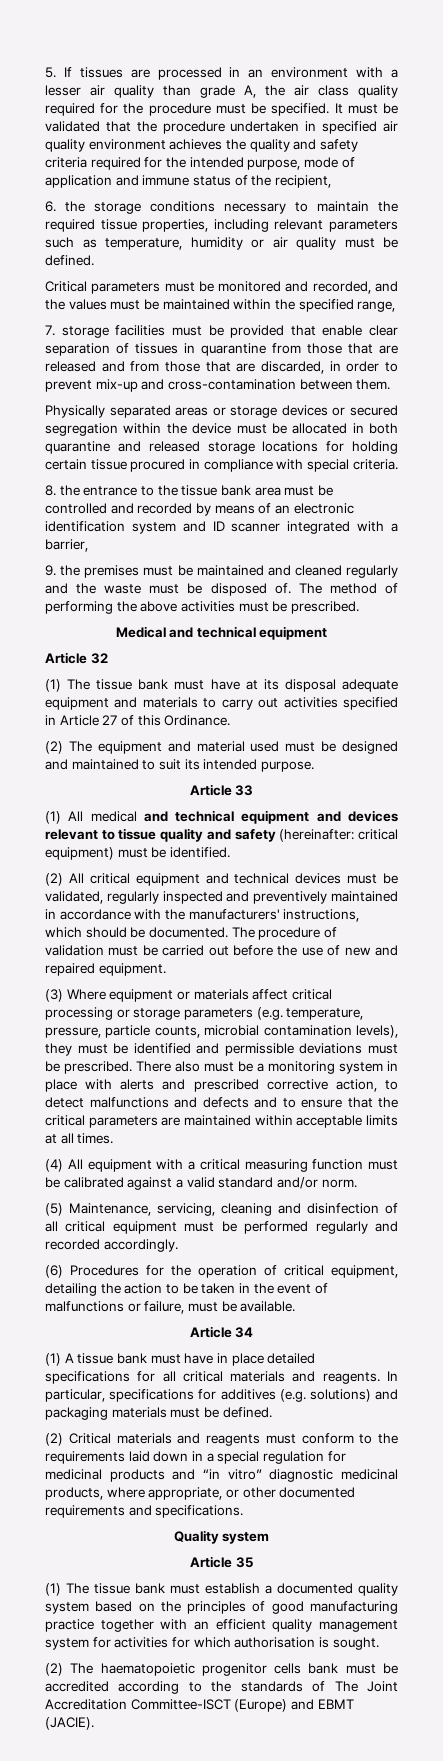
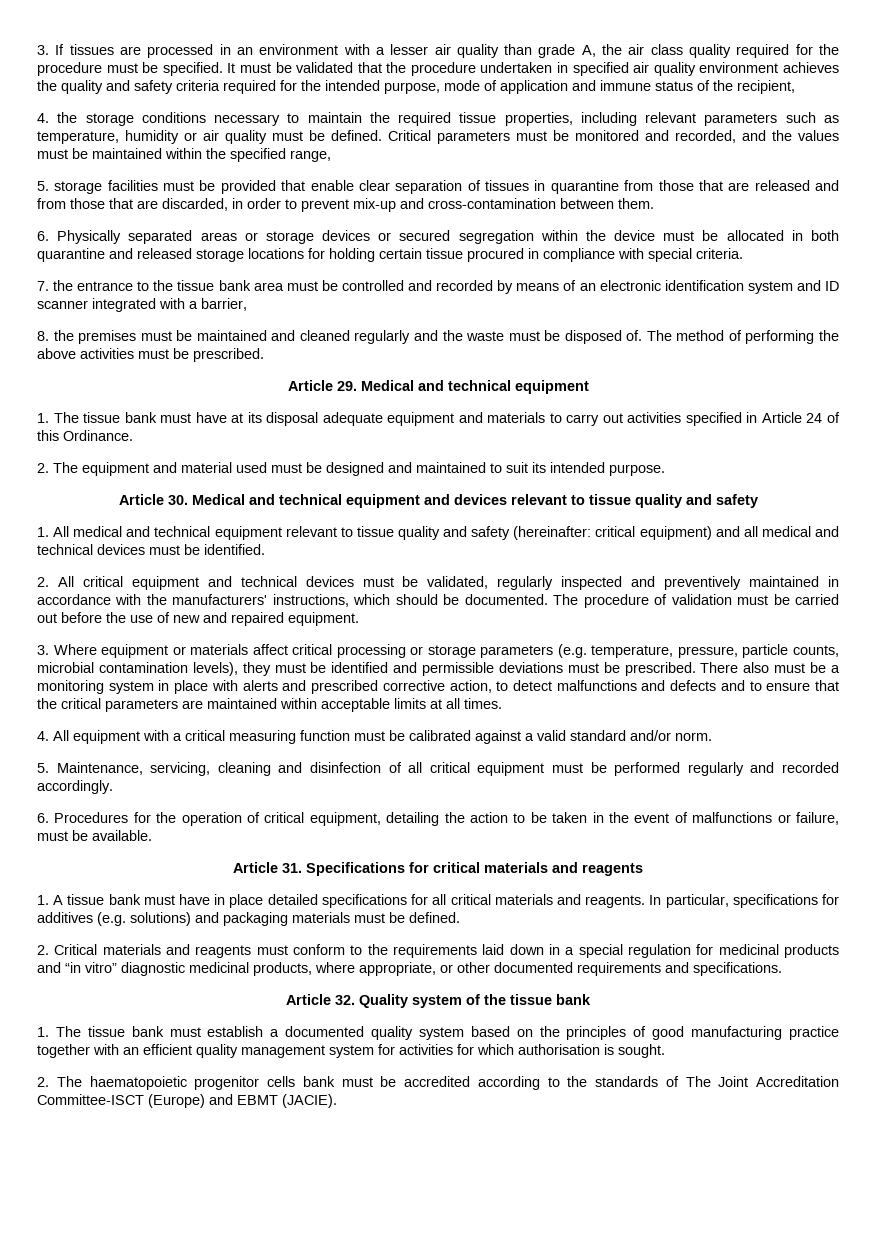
- 5. If tissues are processed in an environment with a lesser air quality than grade A, the air class quality required for the procedure must be specified.
+ 3. If tissues are processed in an environment with a lesser air quality than grade A, the air class quality required for the procedure must be specified.
- 6. the storage conditions necessary to maintain the required tissue properties, including relevant parameters such as temperature, humidity or air quality must be defined.
- Critical parameters must be monitored and recorded, and the values must be maintained within the specified range,
+ 4. the storage conditions necessary to maintain the required tissue properties, including relevant parameters such as temperature, humidity or air quality must be defined. Critical parameters must be monitored and recorded, and the values must be maintained within the specified range,
- 7. storage facilities must be provided that enable clear separation of tissues in quarantine from those that are released and from those that are discarded, in order to prevent mix-up and cross-contamination between them.
+ 5. storage facilities must be provided that enable clear separation of tissues in quarantine from those that are released and from those that are discarded, in order to prevent mix-up and cross-contamination between them.
- Physically separated areas or storage devices or secured segregation within the device must be allocated in both quarantine and released storage locations for holding certain tissue procured in compliance with special criteria.
+ 6. Physically separated areas or storage devices or secured segregation within the device must be allocated in both quarantine and released storage locations for holding certain tissue procured in compliance with special criteria.
- 8. the entrance to the tissue bank area must be controlled and recorded by means of an electronic identification system and ID scanner integrated with a barrier,
+ 7. the entrance to the tissue bank area must be controlled and recorded by means of an electronic identification system and ID scanner integrated with a barrier,
- 9. the premises must be maintained and cleaned regularly and the waste must be disposed of.
+ 8. the premises must be maintained and cleaned regularly and the waste must be disposed of.
- Medical and technical equipment
+ Article 29. Medical and technical equipment
- Article 32
- (1) The tissue bank must have at its disposal adequate equipment and materials to carry out activities specified in Article 27 of this Ordinance.
+ 1. The tissue bank must have at its disposal adequate equipment and materials to carry out activities specified in Article 24 of this Ordinance.
- (2) The equipment and material used must be designed and maintained to suit its intended purpose.
+ 2. The equipment and material used must be designed and maintained to suit its intended purpose.
- Article 33
- (1) All medical and technical equipment and devices relevant to tissue quality and safety (hereinafter: critical equipment) must be identified.
+ Article 30. Medical and technical equipment and devices relevant to tissue quality and safety
+ 1. All medical and technical equipment relevant to tissue quality and safety (hereinafter: critical equipment) and all medical and technical devices must be identified.
- (2) All critical equipment and technical devices must be validated, regularly inspected and preventively maintained in accordance with the manufacturers' instructions, which should be documented.
+ 2. All critical equipment and technical devices must be validated, regularly inspected and preventively maintained in accordance with the manufacturers' instructions, which should be documented.
- (3) Where equipment or materials affect critical processing or storage parameters (e.g. temperature, pressure, particle counts, microbial contamination levels), they must be identified and permissible deviations must be prescribed.
+ 3. Where equipment or materials affect critical processing or storage parameters (e.g. temperature, pressure, particle counts, microbial contamination levels), they must be identified and permissible deviations must be prescribed.
- (4) All equipment with a critical measuring function must be calibrated against a valid standard and/or norm.
+ 4. All equipment with a critical measuring function must be calibrated against a valid standard and/or norm.
- (5) Maintenance, servicing, cleaning and disinfection of all critical equipment must be performed regularly and recorded accordingly.
+ 5. Maintenance, servicing, cleaning and disinfection of all critical equipment must be performed regularly and recorded accordingly.
- (6) Procedures for the operation of critical equipment, detailing the action to be taken in the event of malfunctions or failure, must be available.
+ 6. Procedures for the operation of critical equipment, detailing the action to be taken in the event of malfunctions or failure, must be available.
- Article 34
- (1) A tissue bank must have in place detailed specifications for all critical materials and reagents.
+ Article 31. Specifications for critical materials and reagents
+ 1. A tissue bank must have in place detailed specifications for all critical materials and reagents.
- (2) Critical materials and reagents must conform to the requirements laid down in a special regulation for medicinal products and “in vitro” diagnostic medicinal products, where appropriate, or other documented requirements and specifications.
+ 2. Critical materials and reagents must conform to the requirements laid down in a special regulation for medicinal products and “in vitro” diagnostic medicinal products, where appropriate, or other documented requirements and specifications.
- Quality system
- Article 35
- (1) The tissue bank must establish a documented quality system based on the principles of good manufacturing practice together with an efficient quality management system for activities for which authorisation is sought.
+ Article 32. Quality system of the tissue bank
+ 1. The tissue bank must establish a documented quality system based on the principles of good manufacturing practice together with an efficient quality management system for activities for which authorisation is sought.
- (2) The haematopoietic progenitor cells bank must be accredited according to the standards of The Joint Accreditation Committee-ISCT (Europe) and EBMT (JACIE).
+ 2. The haematopoietic progenitor cells bank must be accredited according to the standards of The Joint Accreditation Committee-ISCT (Europe) and EBMT (JACIE).

